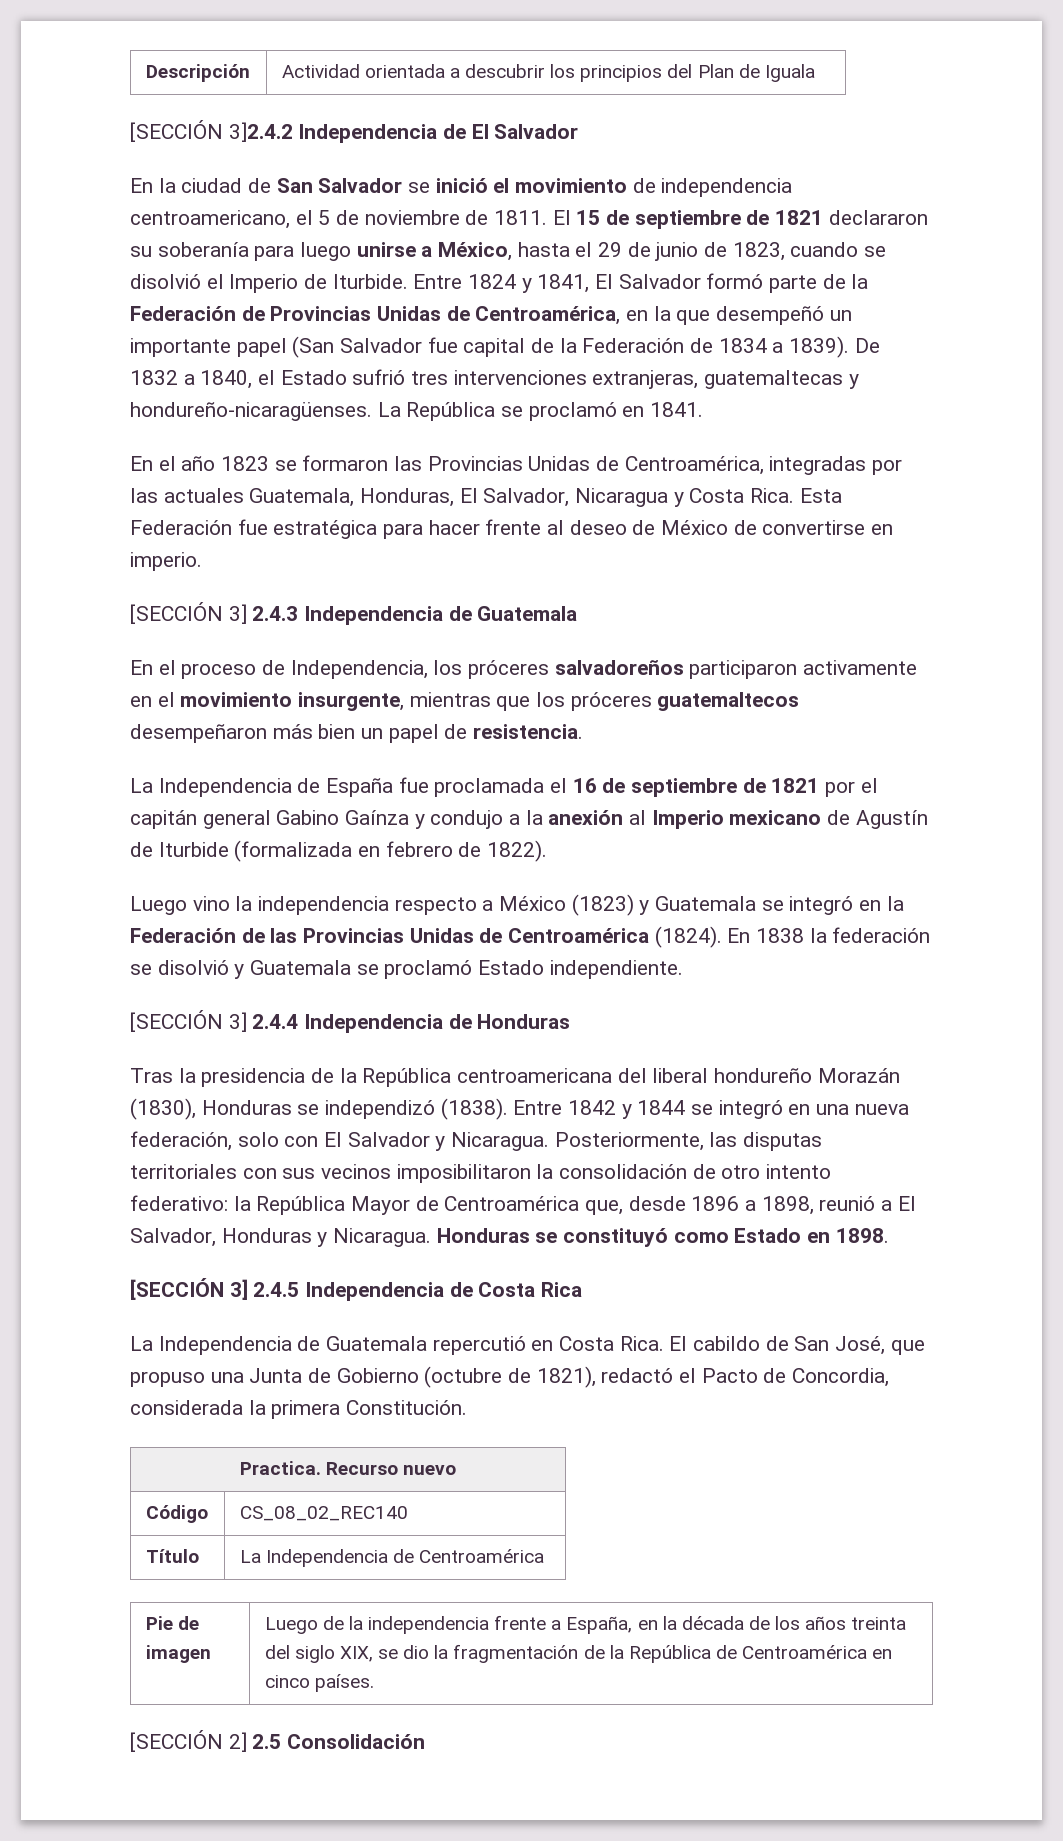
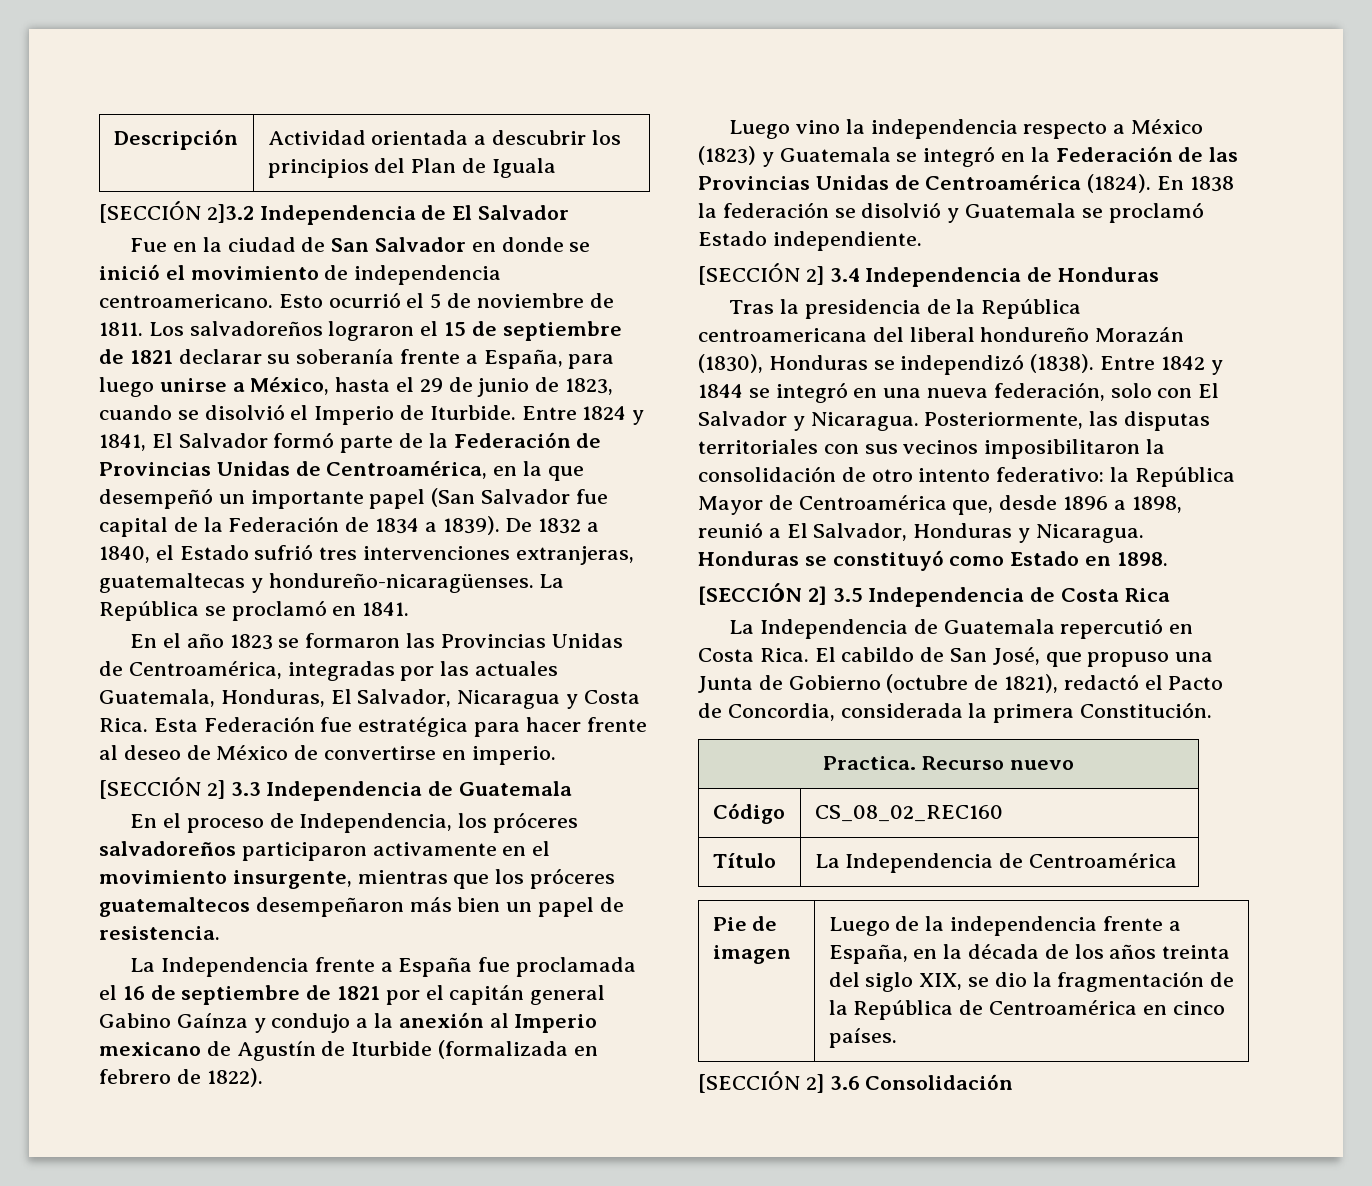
- [SECCIÓN 3]2.4.2 Independencia de El Salvador
+ [SECCIÓN 2]3.2 Independencia de El Salvador
- En la ciudad de San Salvador se inició el movimiento de independencia centroamericano, el 5 de noviembre de 1811.
+ Fue en la ciudad de San Salvador en donde se inició el movimiento de independencia centroamericano. Esto ocurrió el 5 de noviembre de 1811.
- El 15 de septiembre de 1821 declararon su soberanía para luego unirse a México, hasta el 29 de junio de 1823, cuando se disolvió el Imperio de Iturbide.
+ Los salvadoreños lograron el 15 de septiembre de 1821 declarar su soberanía frente a España, para luego unirse a México, hasta el 29 de junio de 1823, cuando se disolvió el Imperio de Iturbide.
- [SECCIÓN 3] 2.4.3 Independencia de Guatemala
+ [SECCIÓN 2] 3.3 Independencia de Guatemala
- La Independencia de España fue proclamada el 16 de septiembre de 1821 por el capitán general Gabino Gaínza y condujo a la anexión al Imperio mexicano de Agustín de Iturbide (formalizada en febrero de 1822).
+ La Independencia frente a España fue proclamada el 16 de septiembre de 1821 por el capitán general Gabino Gaínza y condujo a la anexión al Imperio mexicano de Agustín de Iturbide (formalizada en febrero de 1822).
- [SECCIÓN 3] 2.4.4 Independencia de Honduras
+ [SECCIÓN 2] 3.4 Independencia de Honduras
- [SECCIÓN 3] 2.4.5 Independencia de Costa Rica
+ [SECCIÓN 2] 3.5 Independencia de Costa Rica
- Código | CS_08_02_REC140
+ Código | CS_08_02_REC160
- [SECCIÓN 2] 2.5 Consolidación
+ [SECCIÓN 2] 3.6 Consolidación

